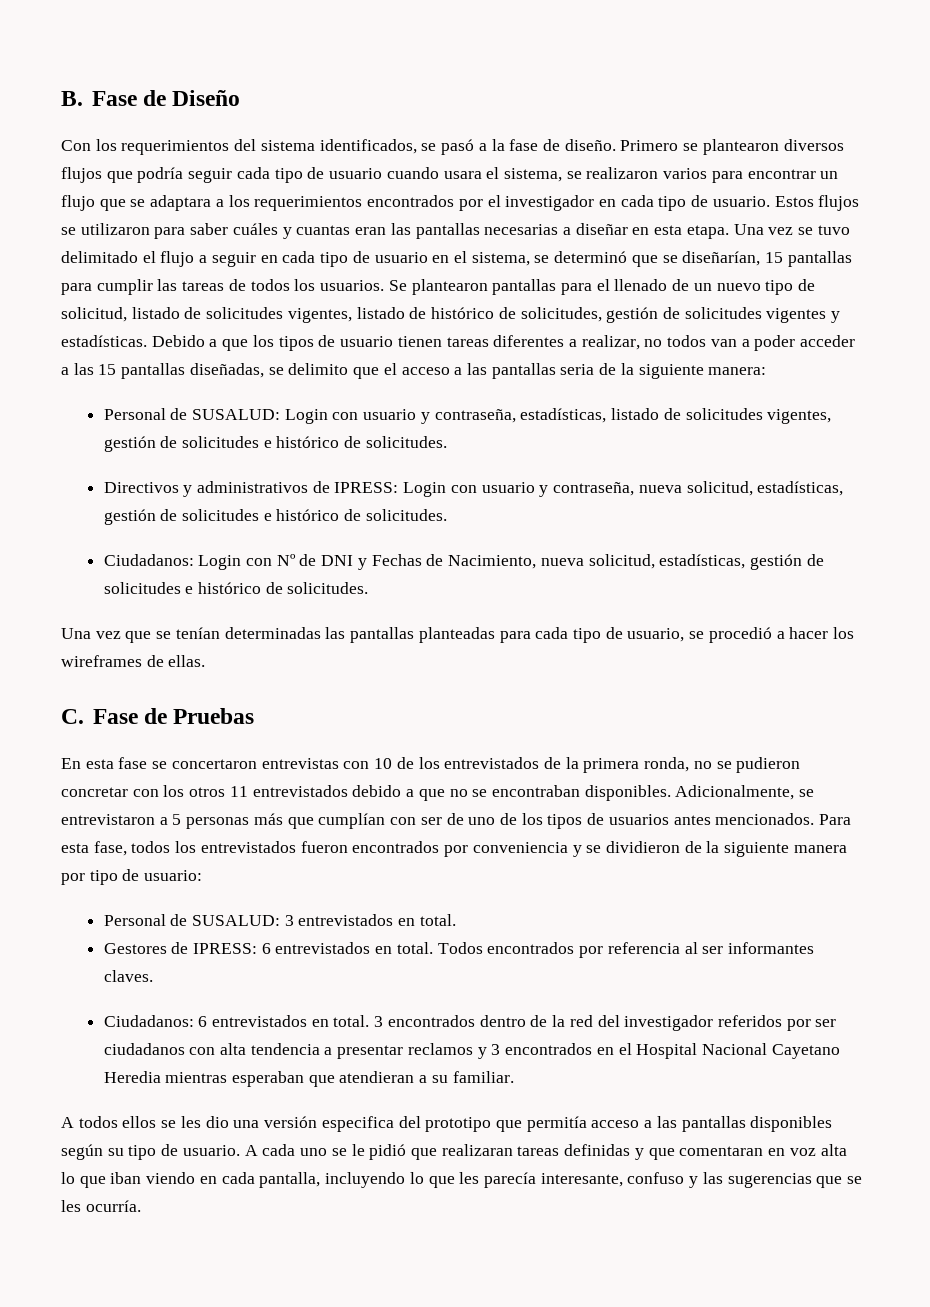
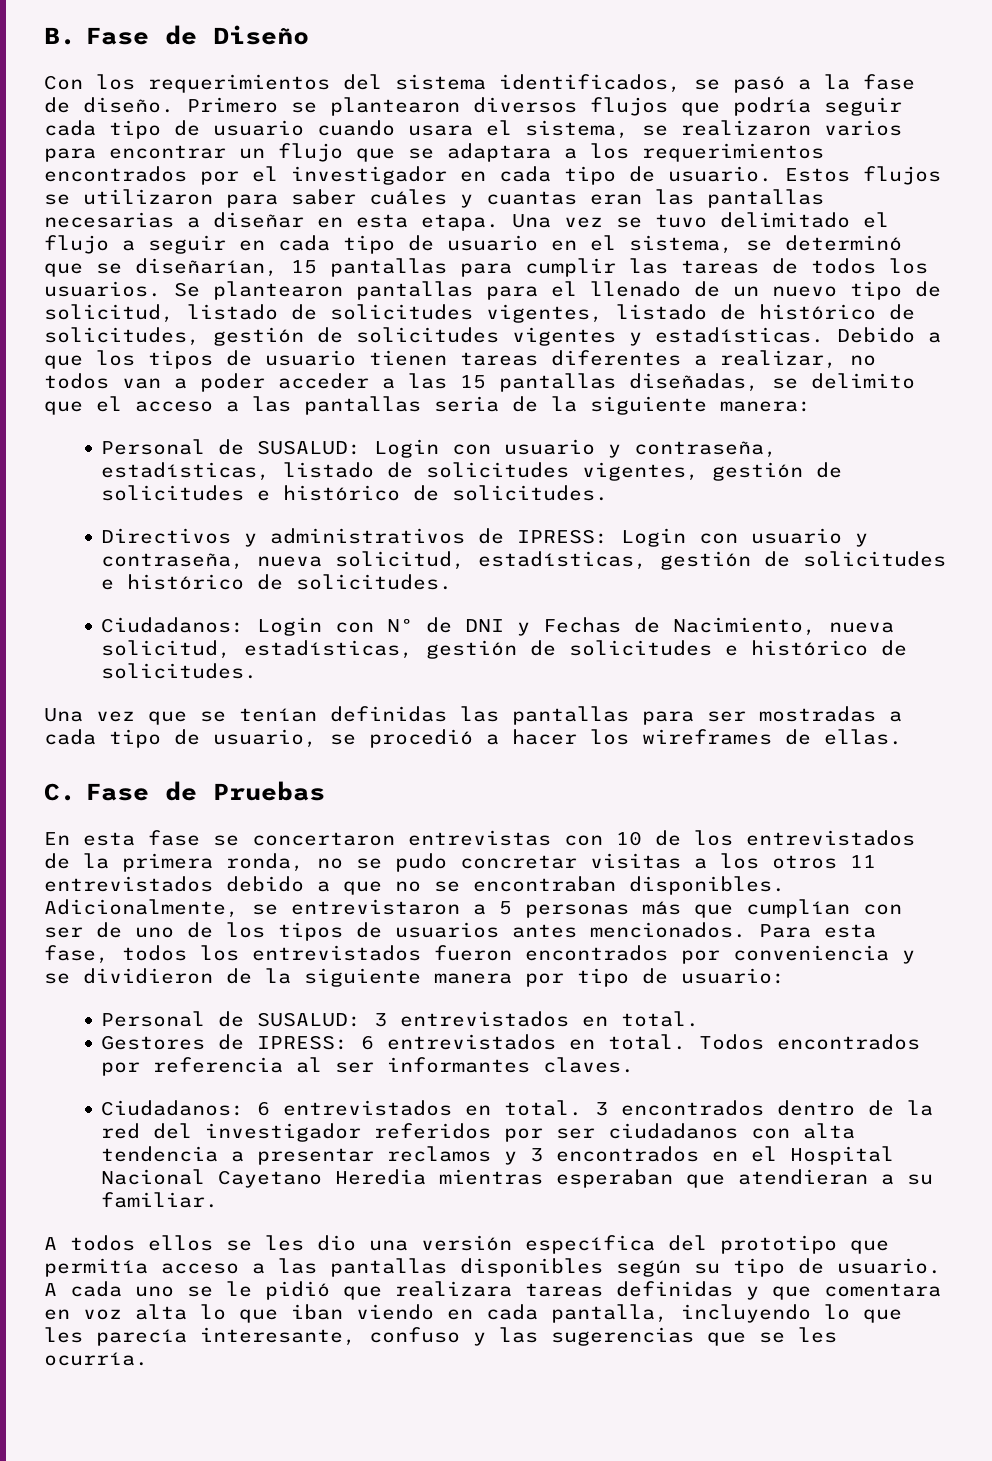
- Una vez que se tenían determinadas las pantallas planteadas para cada tipo de usuario, se procedió a hacer los wireframes de ellas.
+ Una vez que se tenían definidas las pantallas para ser mostradas a cada tipo de usuario, se procedió a hacer los wireframes de ellas.
- En esta fase se concertaron entrevistas con 10 de los entrevistados de la primera ronda, no se pudieron concretar con los otros 11 entrevistados debido a que no se encontraban disponibles.
+ En esta fase se concertaron entrevistas con 10 de los entrevistados de la primera ronda, no se pudo concretar visitas a los otros 11 entrevistados debido a que no se encontraban disponibles.
- A todos ellos se les dio una versión especifica del prototipo que permitía acceso a las pantallas disponibles según su tipo de usuario.
+ A todos ellos se les dio una versión específica del prototipo que permitía acceso a las pantallas disponibles según su tipo de usuario.
- A cada uno se le pidió que realizaran tareas definidas y que comentaran en voz alta lo que iban viendo en cada pantalla, incluyendo lo que les parecía interesante, confuso y las sugerencias que se les ocurría.
+ A cada uno se le pidió que realizara tareas definidas y que comentara en voz alta lo que iban viendo en cada pantalla, incluyendo lo que les parecía interesante, confuso y las sugerencias que se les ocurría.

